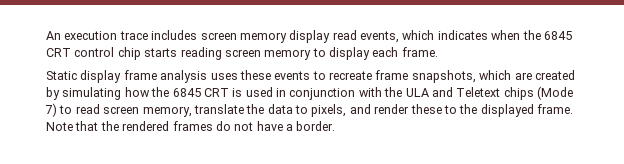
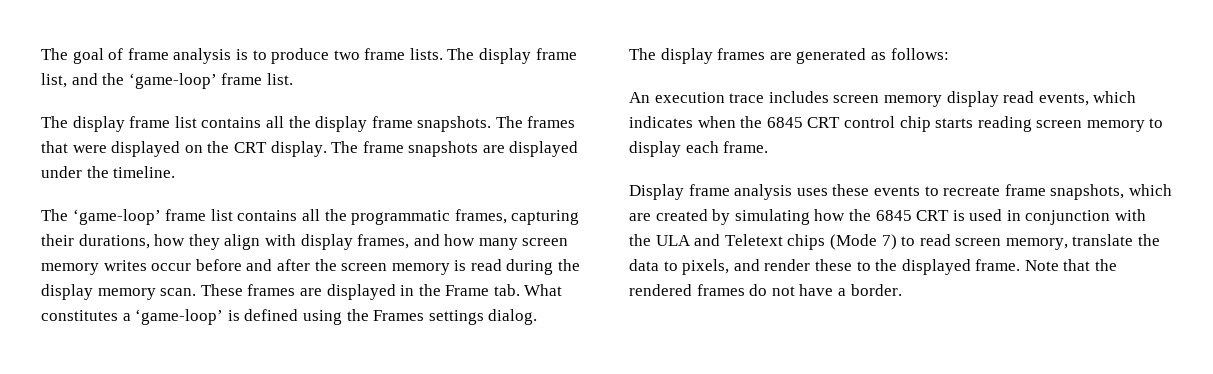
+ The goal of frame analysis is to produce two frame lists. The display frame list, and the ‘game-loop’ frame list.
+ The display frame list contains all the display frame snapshots. The frames that were displayed on the CRT display. The frame snapshots are displayed under the timeline.
+ The ‘game-loop’ frame list contains all the programmatic frames, capturing their durations, how they align with display frames, and how many screen memory writes occur before and after the screen memory is read during the display memory scan. These frames are displayed in the Frame tab. What constitutes a ‘game-loop’ is defined using the Frames settings dialog.
+ The display frames are generated as follows:
- Static display frame analysis uses these events to recreate frame snapshots, which are created by simulating how the 6845 CRT is used in conjunction with the ULA and Teletext chips (Mode 7) to read screen memory, translate the data to pixels, and render these to the displayed frame.
+ Display frame analysis uses these events to recreate frame snapshots, which are created by simulating how the 6845 CRT is used in conjunction with the ULA and Teletext chips (Mode 7) to read screen memory, translate the data to pixels, and render these to the displayed frame.

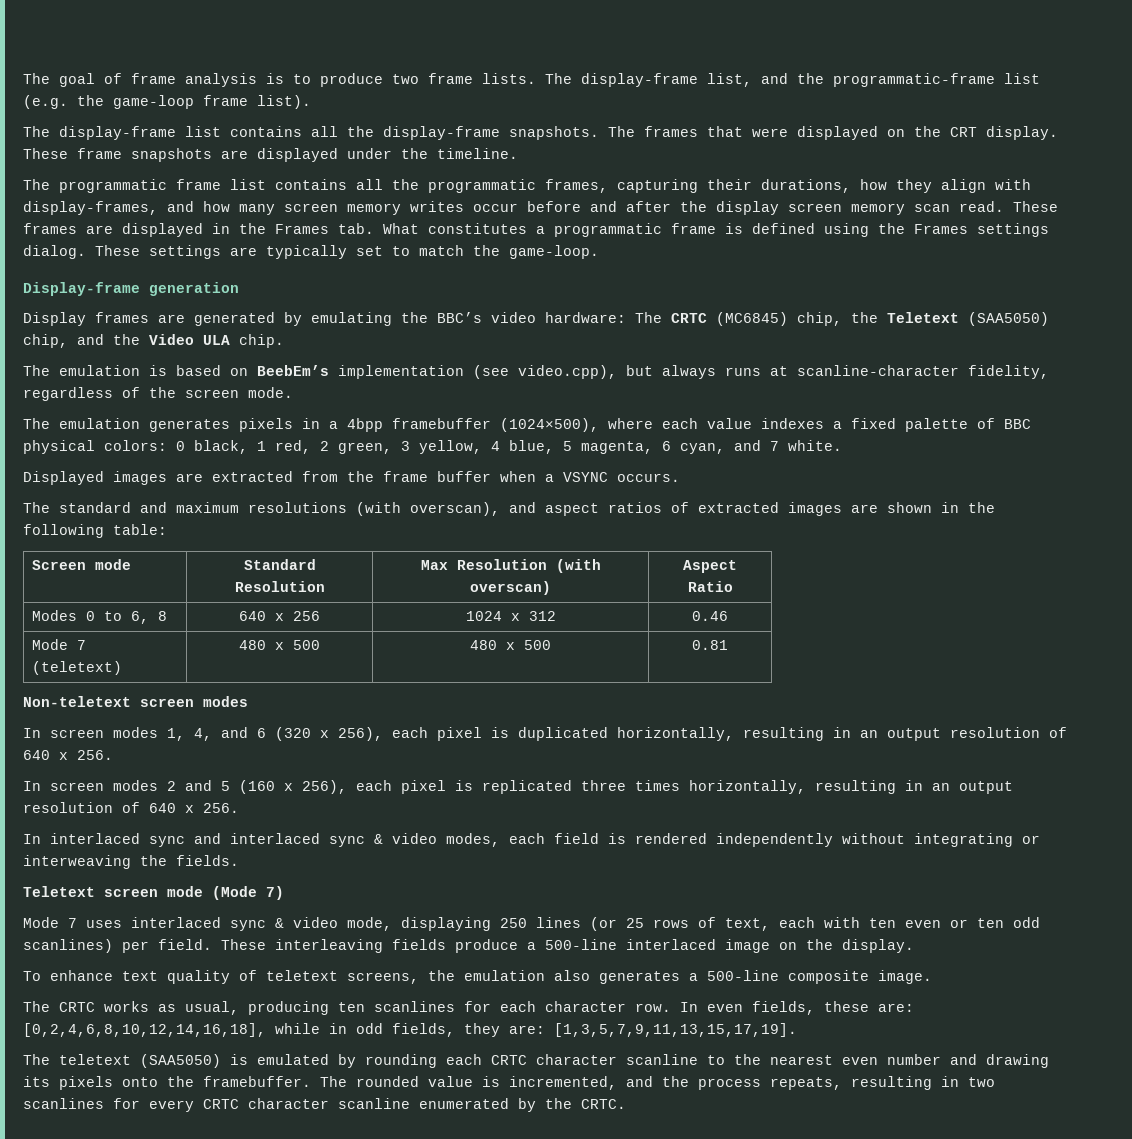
- The display frame list, and the ‘game-loop’ frame list.
- The display frame list contains all the display frame snapshots.
+ The display-frame list, and the programmatic-frame list (e.g. the game-loop frame list).
+ The display-frame list contains all the display-frame snapshots.
- The frame snapshots are displayed under the timeline.
+ These frame snapshots are displayed under the timeline.
- The ‘game-loop’ frame list contains all the programmatic frames, capturing their durations, how they align with display frames, and how many screen memory writes occur before and after the screen memory is read during the display memory scan.
+ The programmatic frame list contains all the programmatic frames, capturing their durations, how they align with display-frames, and how many screen memory writes occur before and after the display screen memory scan read.
- These frames are displayed in the Frame tab. What constitutes a ‘game-loop’ is defined using the Frames settings dialog.
- The display frames are generated as follows:
- An execution trace includes screen memory display read events, which indicates when the 6845 CRT control chip starts reading screen memory to display each frame.
- Display frame analysis uses these events to recreate frame snapshots, which are created by simulating how the 6845 CRT is used in conjunction with the ULA and Teletext chips (Mode 7) to read screen memory, translate the data to pixels, and render these to the displayed frame. Note that the rendered frames do not have a border.
+ These frames are displayed in the Frames tab. What constitutes a programmatic frame is defined using the Frames settings dialog. These settings are typically set to match the game-loop.
+ Display-frame generation
+ Display frames are generated by emulating the BBC’s video hardware: The CRTC (MC6845) chip, the Teletext (SAA5050) chip, and the Video ULA chip.
+ The emulation is based on BeebEm’s implementation (see video.cpp), but always runs at scanline-character fidelity, regardless of the screen mode.
+ The emulation generates pixels in a 4bpp framebuffer (1024×500), where each value indexes a fixed palette of BBC physical colors: 0 black, 1 red, 2 green, 3 yellow, 4 blue, 5 magenta, 6 cyan, and 7 white.
+ Displayed images are extracted from the frame buffer when a VSYNC occurs.
+ The standard and maximum resolutions (with overscan), and aspect ratios of extracted images are shown in the following table:
+ Screen mode | Standard Resolution | Max Resolution (with overscan) | Aspect Ratio
+ Modes 0 to 6, 8 | 640 x 256 | 1024 x 312 | 0.46
+ Mode 7 (teletext) | 480 x 500 | 480 x 500 | 0.81
+ Non-teletext screen modes
+ In screen modes 1, 4, and 6 (320 x 256), each pixel is duplicated horizontally, resulting in an output resolution of 640 x 256.
+ In screen modes 2 and 5 (160 x 256), each pixel is replicated three times horizontally, resulting in an output resolution of 640 x 256.
+ In interlaced sync and interlaced sync & video modes, each field is rendered independently without integrating or interweaving the fields.
+ Teletext screen mode (Mode 7)
+ Mode 7 uses interlaced sync & video mode, displaying 250 lines (or 25 rows of text, each with ten even or ten odd scanlines) per field. These interleaving fields produce a 500-line interlaced image on the display.
+ To enhance text quality of teletext screens, the emulation also generates a 500-line composite image.
+ The CRTC works as usual, producing ten scanlines for each character row. In even fields, these are: [0,2,4,6,8,10,12,14,16,18], while in odd fields, they are: [1,3,5,7,9,11,13,15,17,19].
+ The teletext (SAA5050) is emulated by rounding each CRTC character scanline to the nearest even number and drawing its pixels onto the framebuffer. The rounded value is incremented, and the process repeats, resulting in two scanlines for every CRTC character scanline enumerated by the CRTC.

